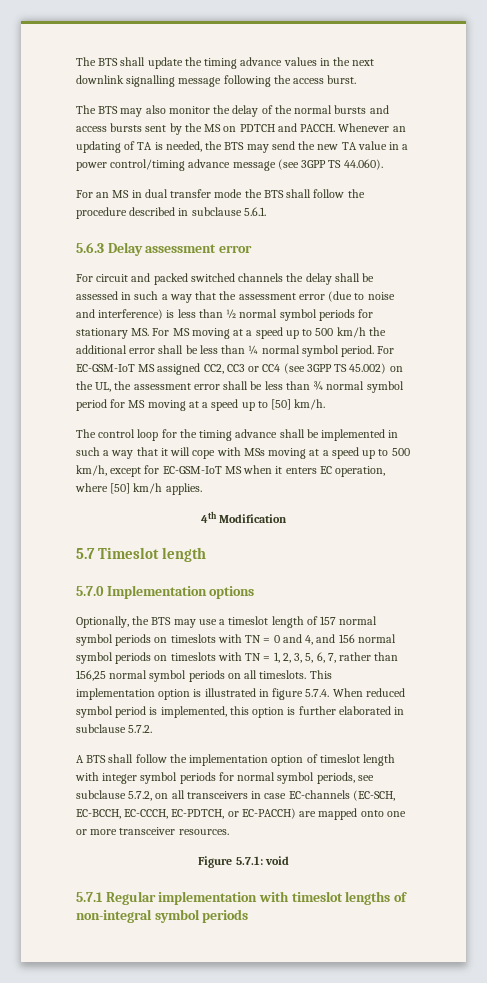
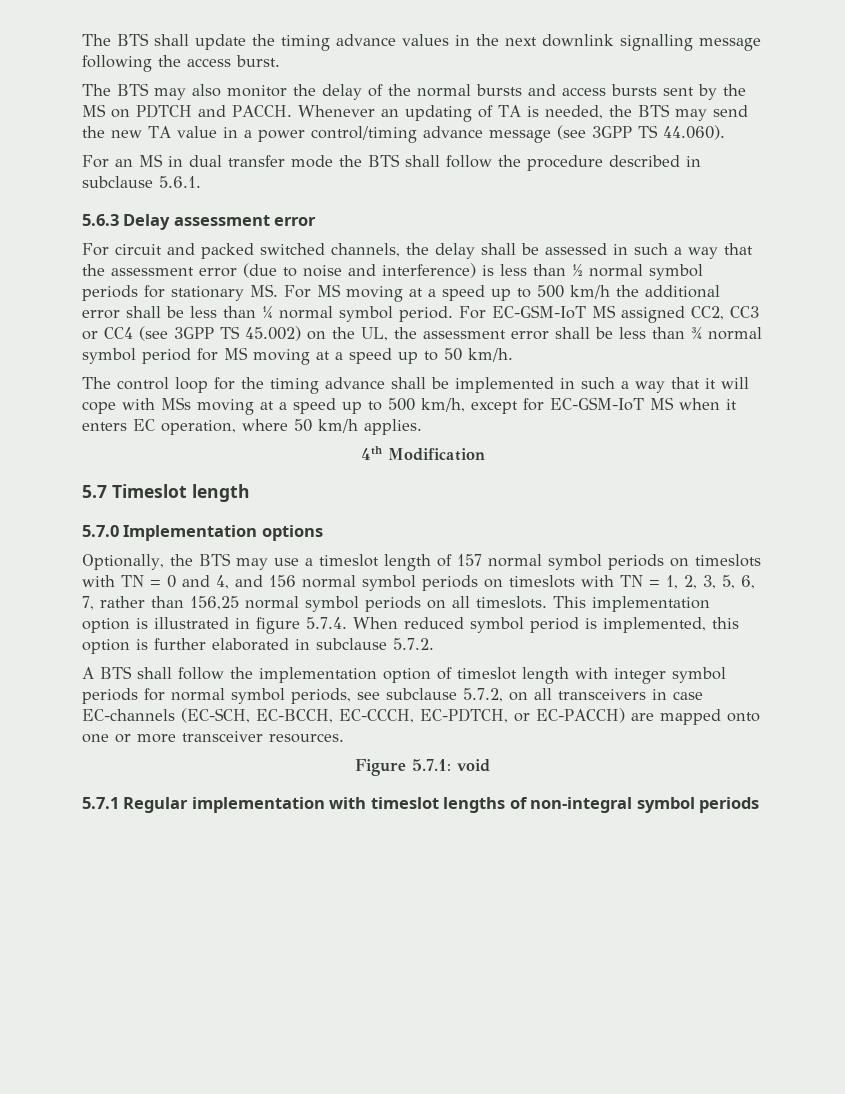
- For circuit and packed switched channels the delay shall be assessed in such a way that the assessment error (due to noise and interference) is less than ½ normal symbol periods for stationary MS. For MS moving at a speed up to 500 km/h the additional error shall be less than ¼ normal symbol period.
+ For circuit and packed switched channels, the delay shall be assessed in such a way that the assessment error (due to noise and interference) is less than ½ normal symbol periods for stationary MS. For MS moving at a speed up to 500 km/h the additional error shall be less than ¼ normal symbol period.
- For EC-GSM-IoT MS assigned CC2, CC3 or CC4 (see 3GPP TS 45.002) on the UL, the assessment error shall be less than ¾ normal symbol period for MS moving at a speed up to [50] km/h.
+ For EC-GSM-IoT MS assigned CC2, CC3 or CC4 (see 3GPP TS 45.002) on the UL, the assessment error shall be less than ¾ normal symbol period for MS moving at a speed up to 50 km/h.
- The control loop for the timing advance shall be implemented in such a way that it will cope with MSs moving at a speed up to 500 km/h, except for EC-GSM-IoT MS when it enters EC operation, where [50] km/h applies.
+ The control loop for the timing advance shall be implemented in such a way that it will cope with MSs moving at a speed up to 500 km/h, except for EC-GSM-IoT MS when it enters EC operation, where 50 km/h applies.

